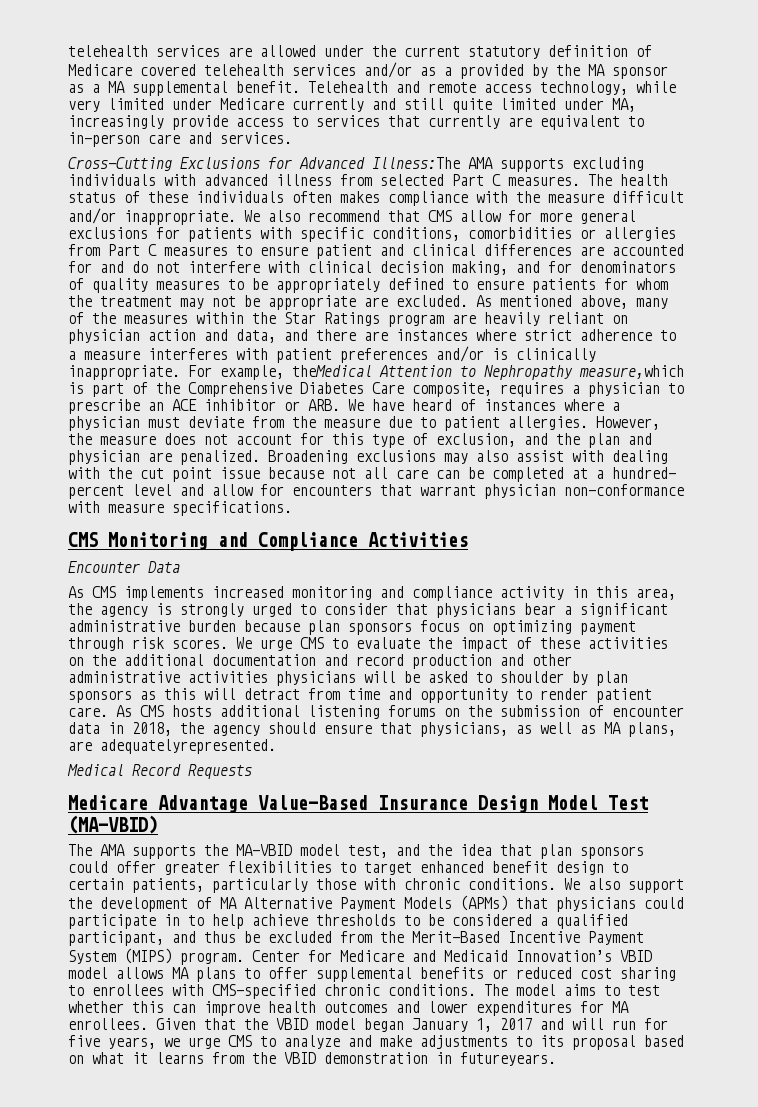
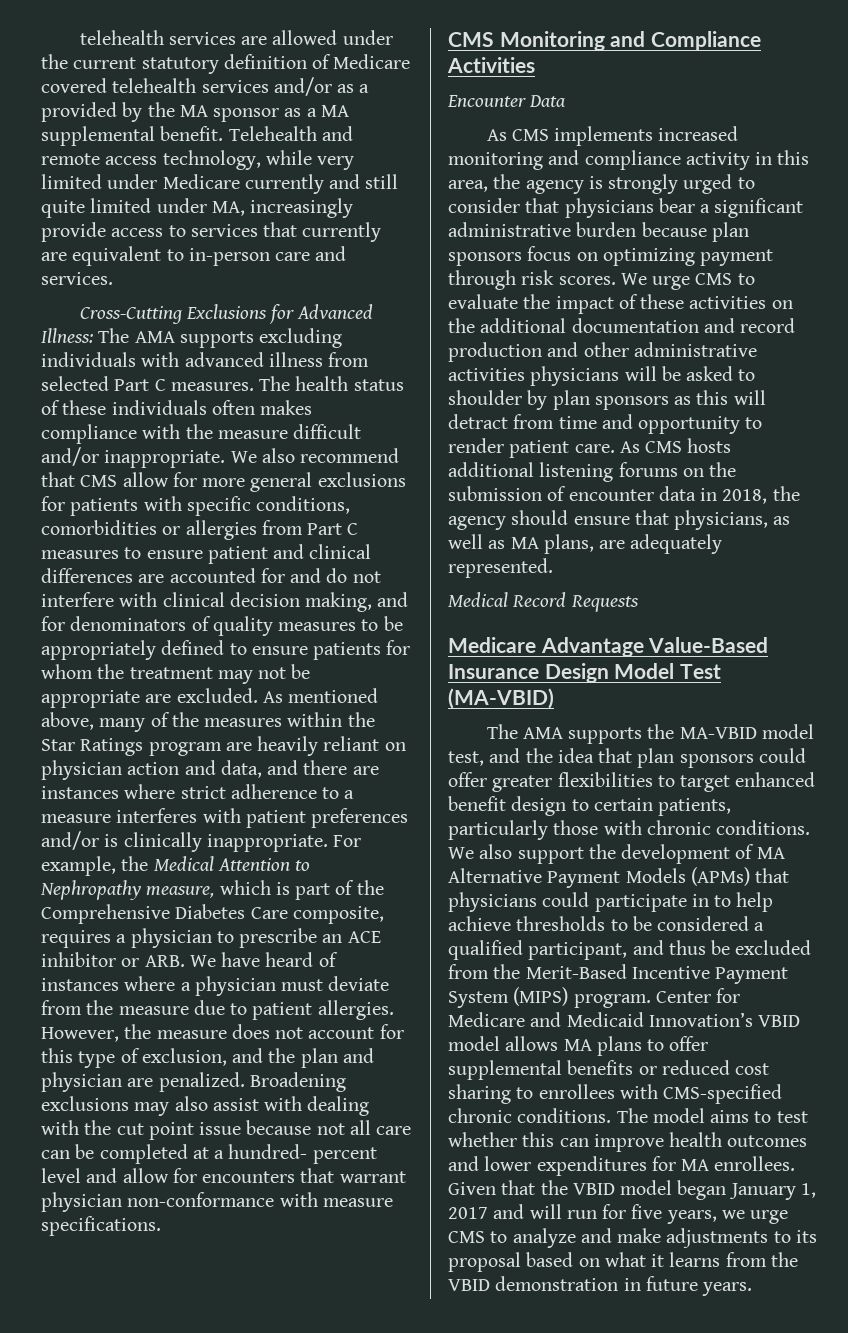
- Cross-Cutting Exclusions for Advanced Illness:The AMA supports excluding individuals with advanced illness from selected Part C measures.
+ Cross-Cutting Exclusions for Advanced Illness: The AMA supports excluding individuals with advanced illness from selected Part C measures.
- For example, theMedical Attention to Nephropathy measure,which is part of the Comprehensive Diabetes Care composite, requires a physician to prescribe an ACE inhibitor or ARB. We have heard of instances where a physician must deviate from the measure due to patient allergies.
+ For example, the Medical Attention to Nephropathy measure, which is part of the Comprehensive Diabetes Care composite, requires a physician to prescribe an ACE inhibitor or ARB. We have heard of instances where a physician must deviate from the measure due to patient allergies.
- As CMS hosts additional listening forums on the submission of encounter data in 2018, the agency should ensure that physicians, as well as MA plans, are adequatelyrepresented.
+ As CMS hosts additional listening forums on the submission of encounter data in 2018, the agency should ensure that physicians, as well as MA plans, are adequately represented.
- Given that the VBID model began January 1, 2017 and will run for five years, we urge CMS to analyze and make adjustments to its proposal based on what it learns from the VBID demonstration in futureyears.
+ Given that the VBID model began January 1, 2017 and will run for five years, we urge CMS to analyze and make adjustments to its proposal based on what it learns from the VBID demonstration in future years.

